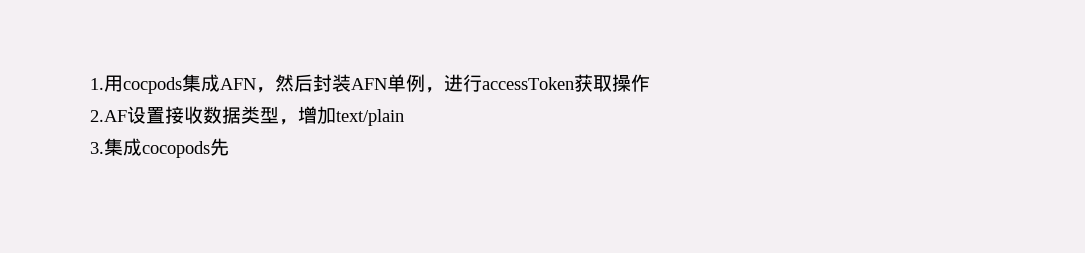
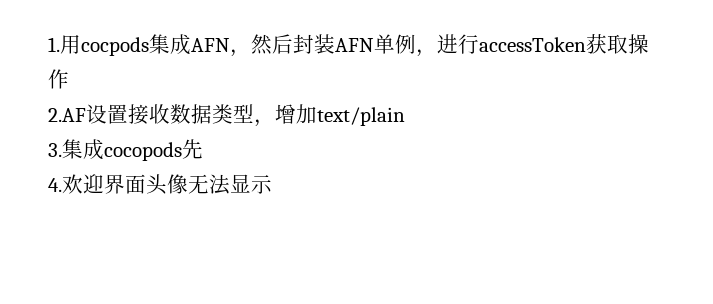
+ 4.欢迎界面头像无法显示

